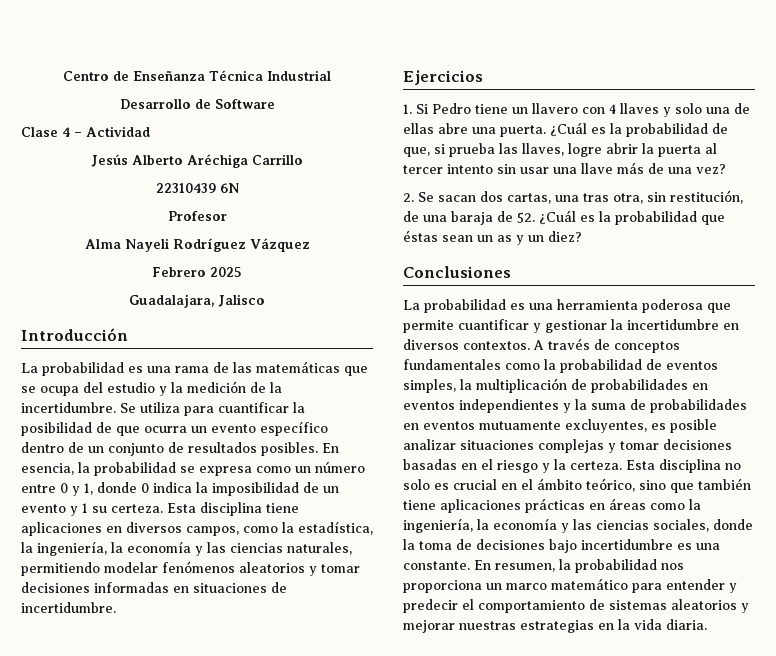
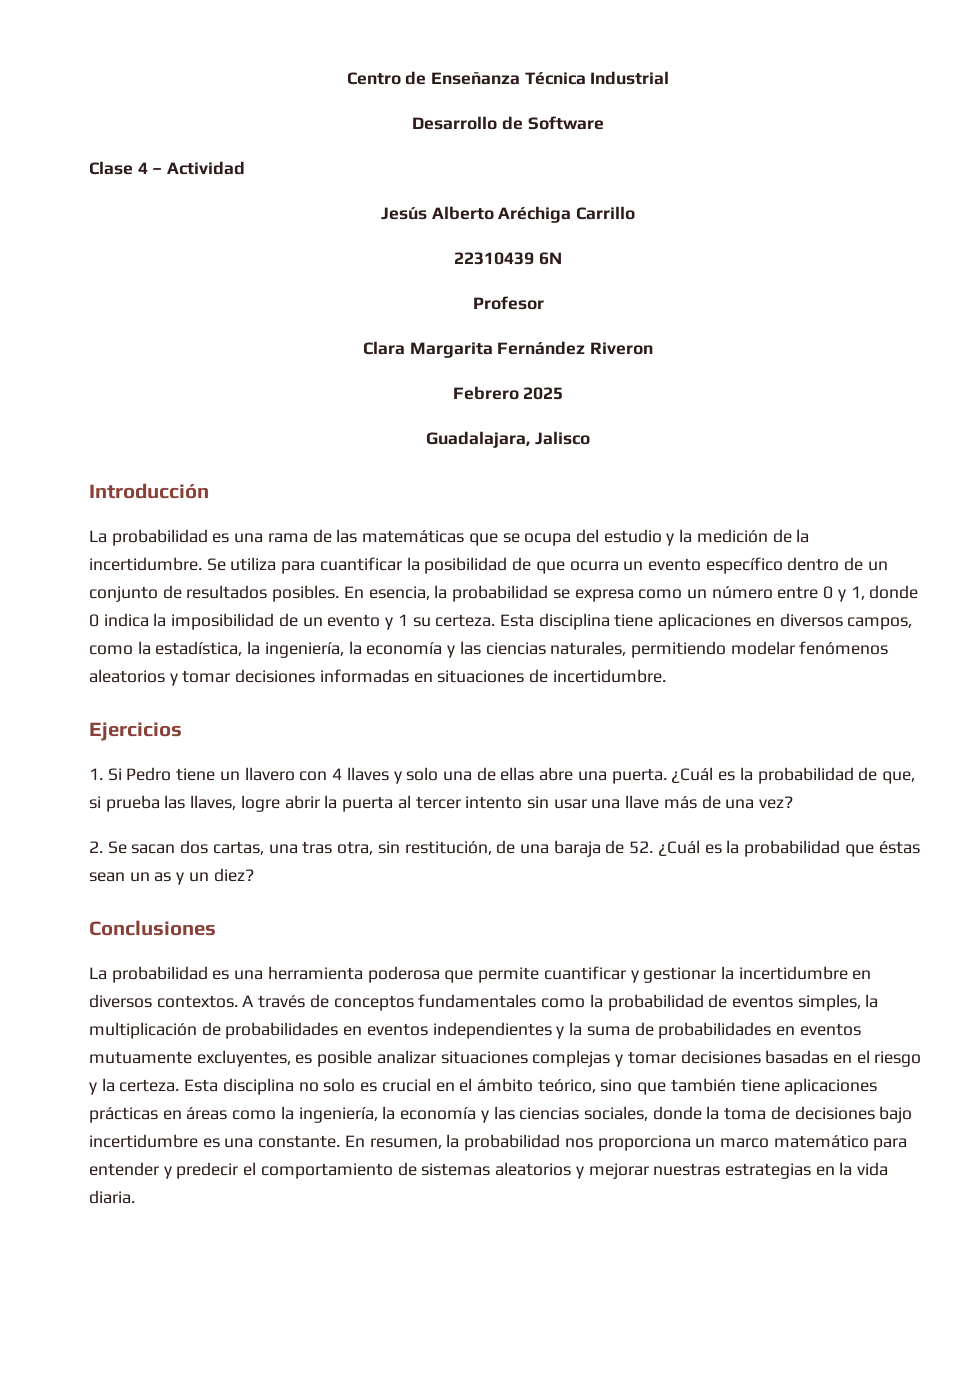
- Alma Nayeli Rodríguez Vázquez
+ Clara Margarita Fernández Riveron

